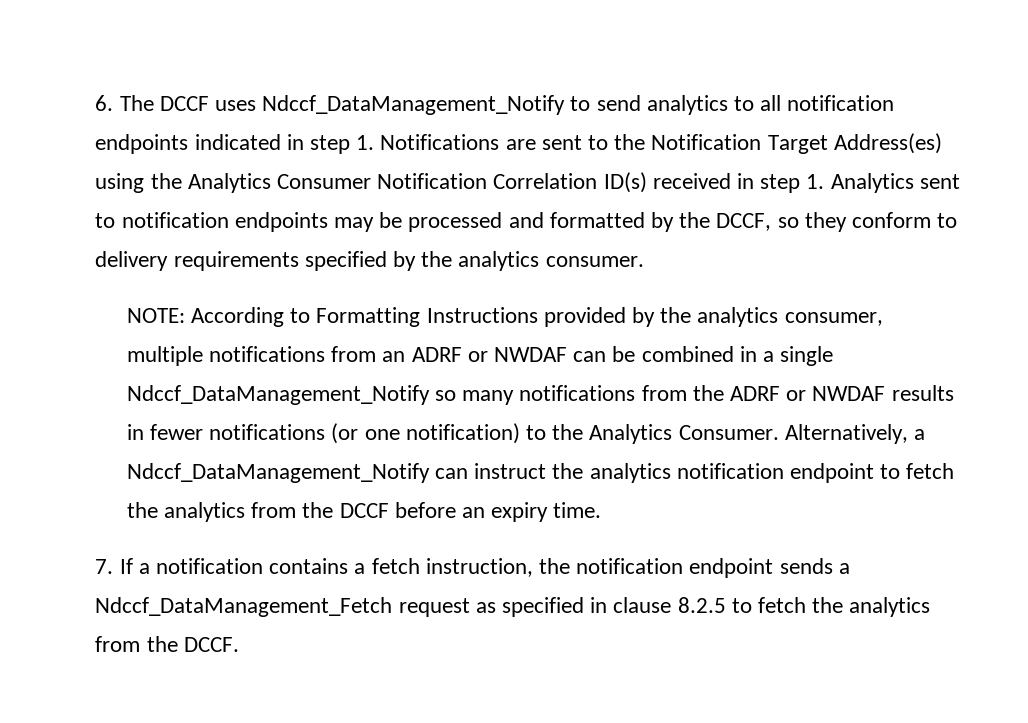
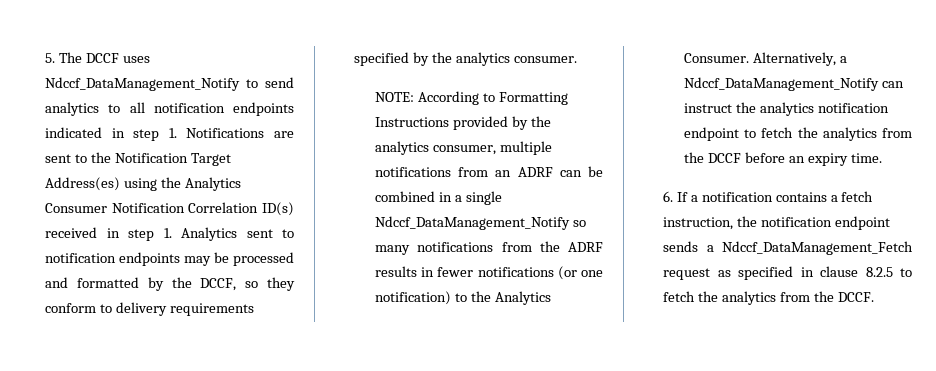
- 6. The DCCF uses Ndccf_DataManagement_Notify to send analytics to all notification endpoints indicated in step 1. Notifications are sent to the Notification Target Address(es) using the Analytics Consumer Notification Correlation ID(s) received in step 1. Analytics sent to notification endpoints may be processed and formatted by the DCCF, so they conform to delivery requirements specified by the analytics consumer.
+ 5. The DCCF uses Ndccf_DataManagement_Notify to send analytics to all notification endpoints indicated in step 1. Notifications are sent to the Notification Target Address(es) using the Analytics Consumer Notification Correlation ID(s) received in step 1. Analytics sent to notification endpoints may be processed and formatted by the DCCF, so they conform to delivery requirements specified by the analytics consumer.
- NOTE: According to Formatting Instructions provided by the analytics consumer, multiple notifications from an ADRF or NWDAF can be combined in a single Ndccf_DataManagement_Notify so many notifications from the ADRF or NWDAF results in fewer notifications (or one notification) to the Analytics Consumer.
+ NOTE: According to Formatting Instructions provided by the analytics consumer, multiple notifications from an ADRF can be combined in a single Ndccf_DataManagement_Notify so many notifications from the ADRF results in fewer notifications (or one notification) to the Analytics Consumer.
- 7. If a notification contains a fetch instruction, the notification endpoint sends a Ndccf_DataManagement_Fetch request as specified in clause 8.2.5 to fetch the analytics from the DCCF.
+ 6. If a notification contains a fetch instruction, the notification endpoint sends a Ndccf_DataManagement_Fetch request as specified in clause 8.2.5 to fetch the analytics from the DCCF.

